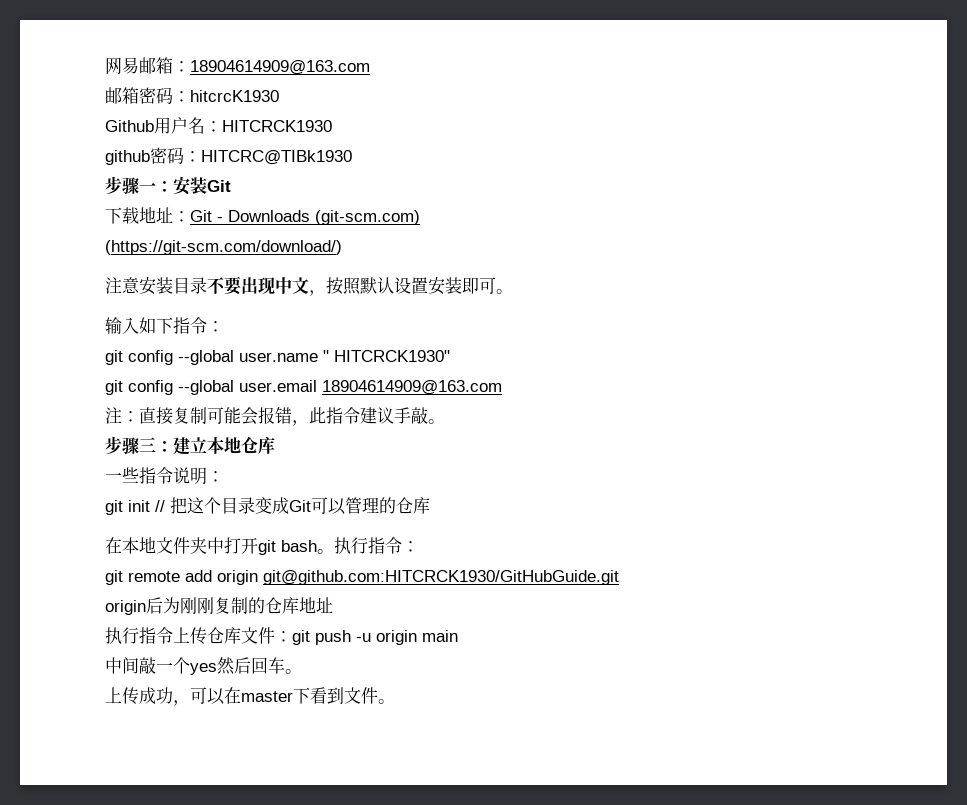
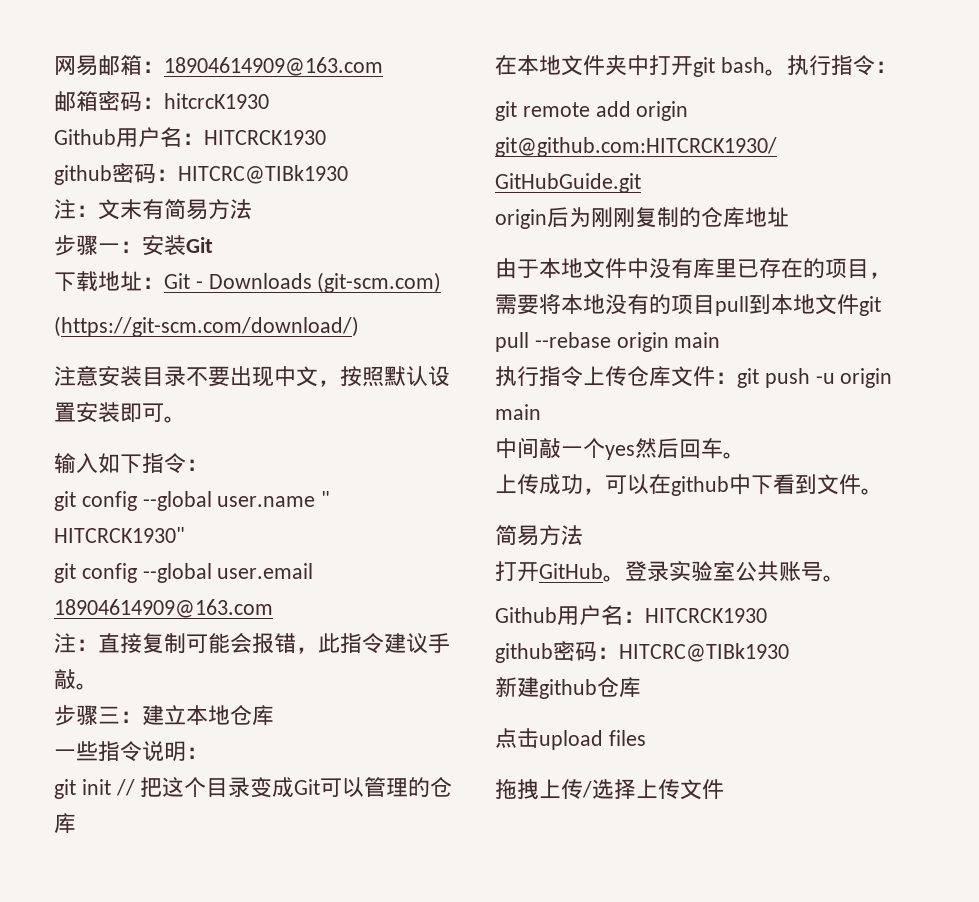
+ 注：文末有简易方法
+ 由于本地文件中没有库里已存在的项目，需要将本地没有的项目pull到本地文件git pull --rebase origin main
- 上传成功，可以在master下看到文件。
+ 上传成功，可以在github中下看到文件。
+ 简易方法
+ 打开GitHub。登录实验室公共账号。
+ Github用户名：HITCRCK1930
+ github密码：HITCRC@TIBk1930
+ 新建github仓库
+ 点击upload files
+ 拖拽上传/选择上传文件

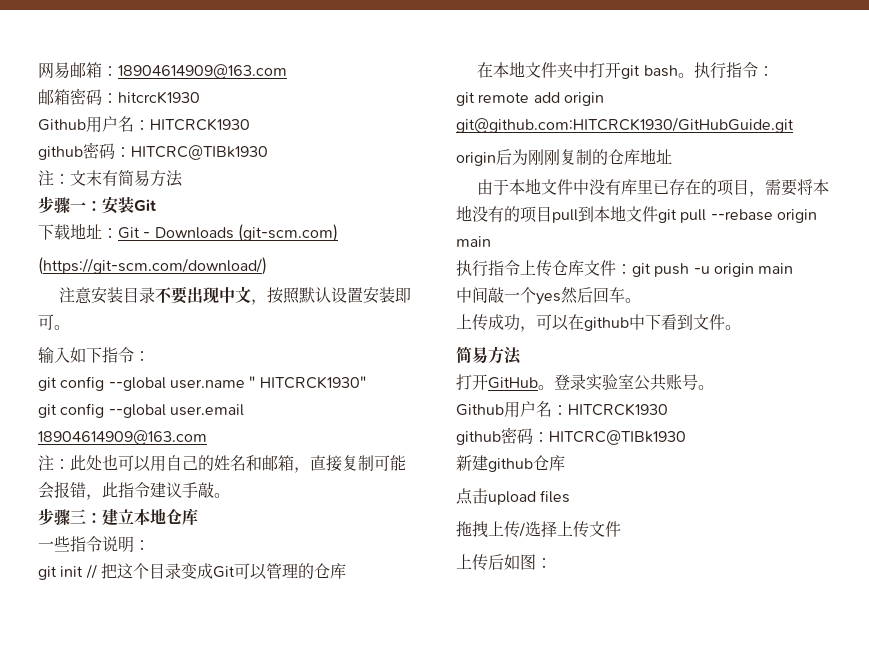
- 注：直接复制可能会报错，此指令建议手敲。
+ 注：此处也可以用自己的姓名和邮箱，直接复制可能会报错，此指令建议手敲。
+ 上传后如图：

